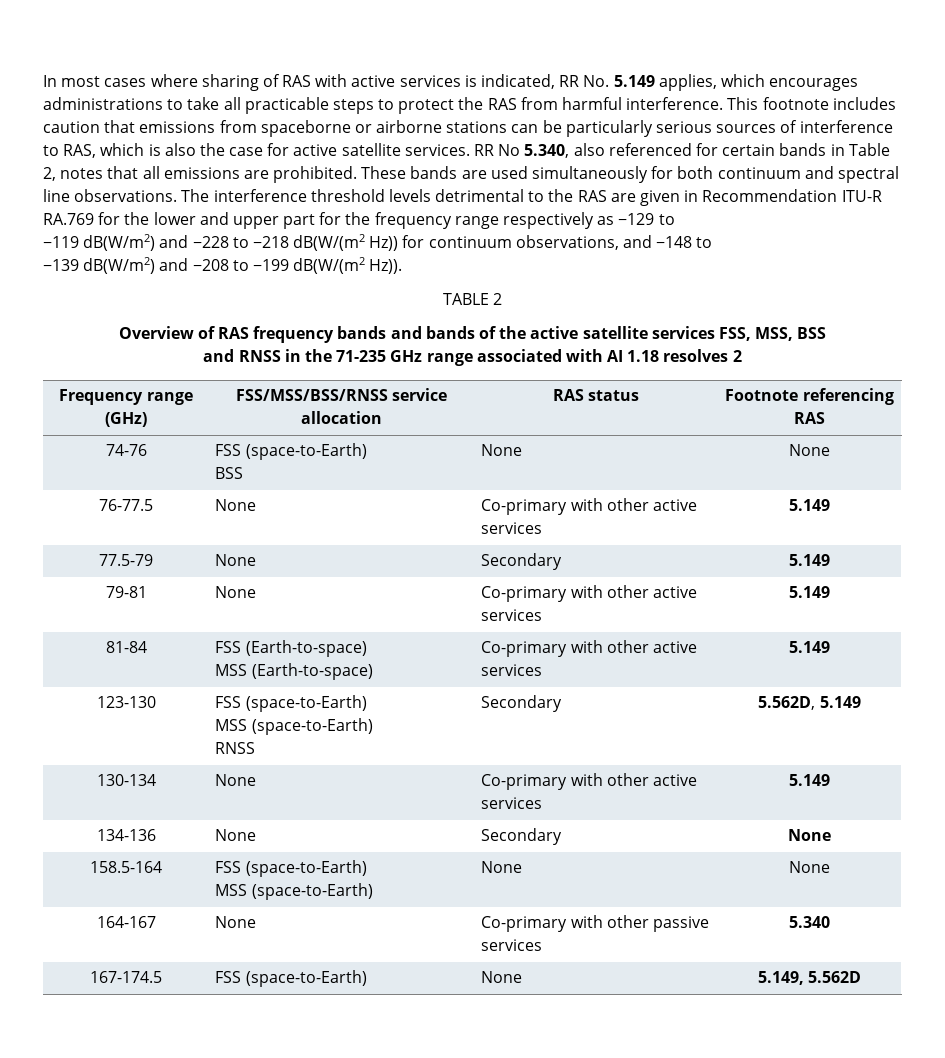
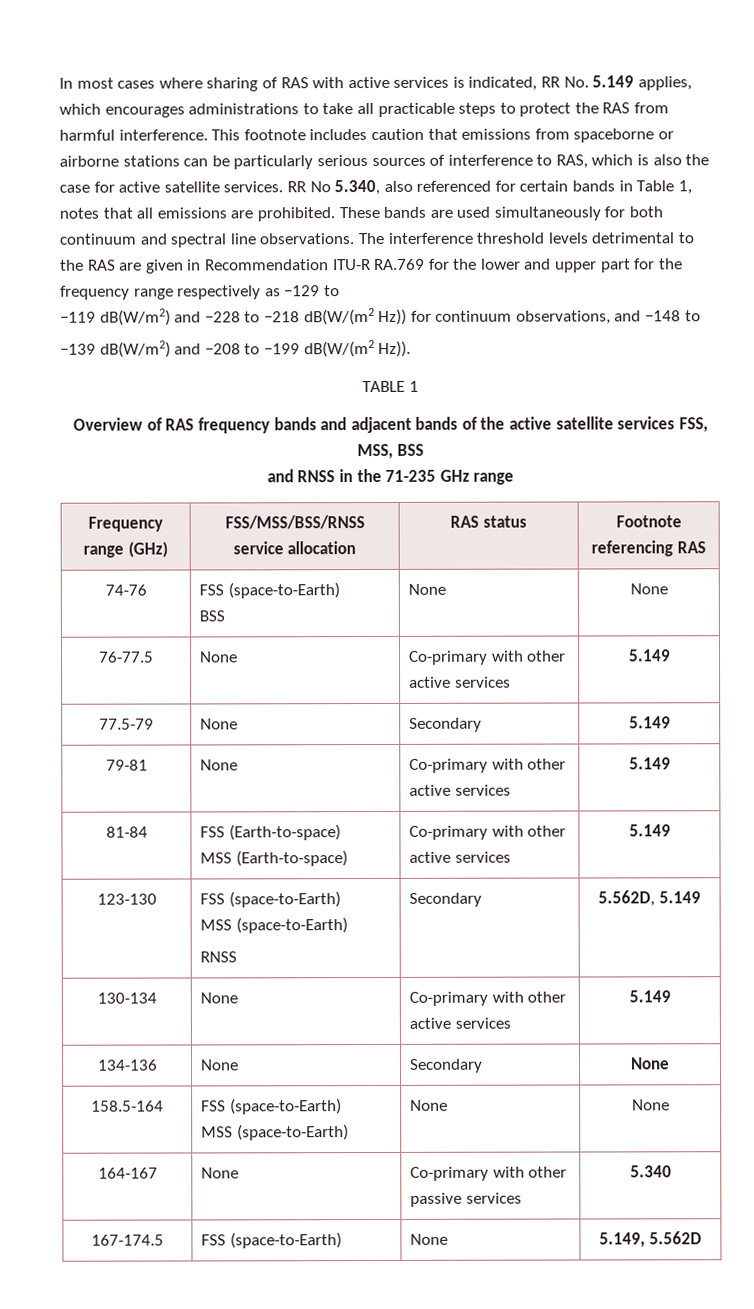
- RR No 5.340, also referenced for certain bands in Table 2, notes that all emissions are prohibited.
+ RR No 5.340, also referenced for certain bands in Table 1, notes that all emissions are prohibited.
- TABLE 2
+ TABLE 1
- Overview of RAS frequency bands and bands of the active satellite services FSS, MSS, BSS
+ Overview of RAS frequency bands and adjacent bands of the active satellite services FSS, MSS, BSS
- and RNSS in the 71-235 GHz range associated with AI 1.18 resolves 2
+ and RNSS in the 71-235 GHz range

